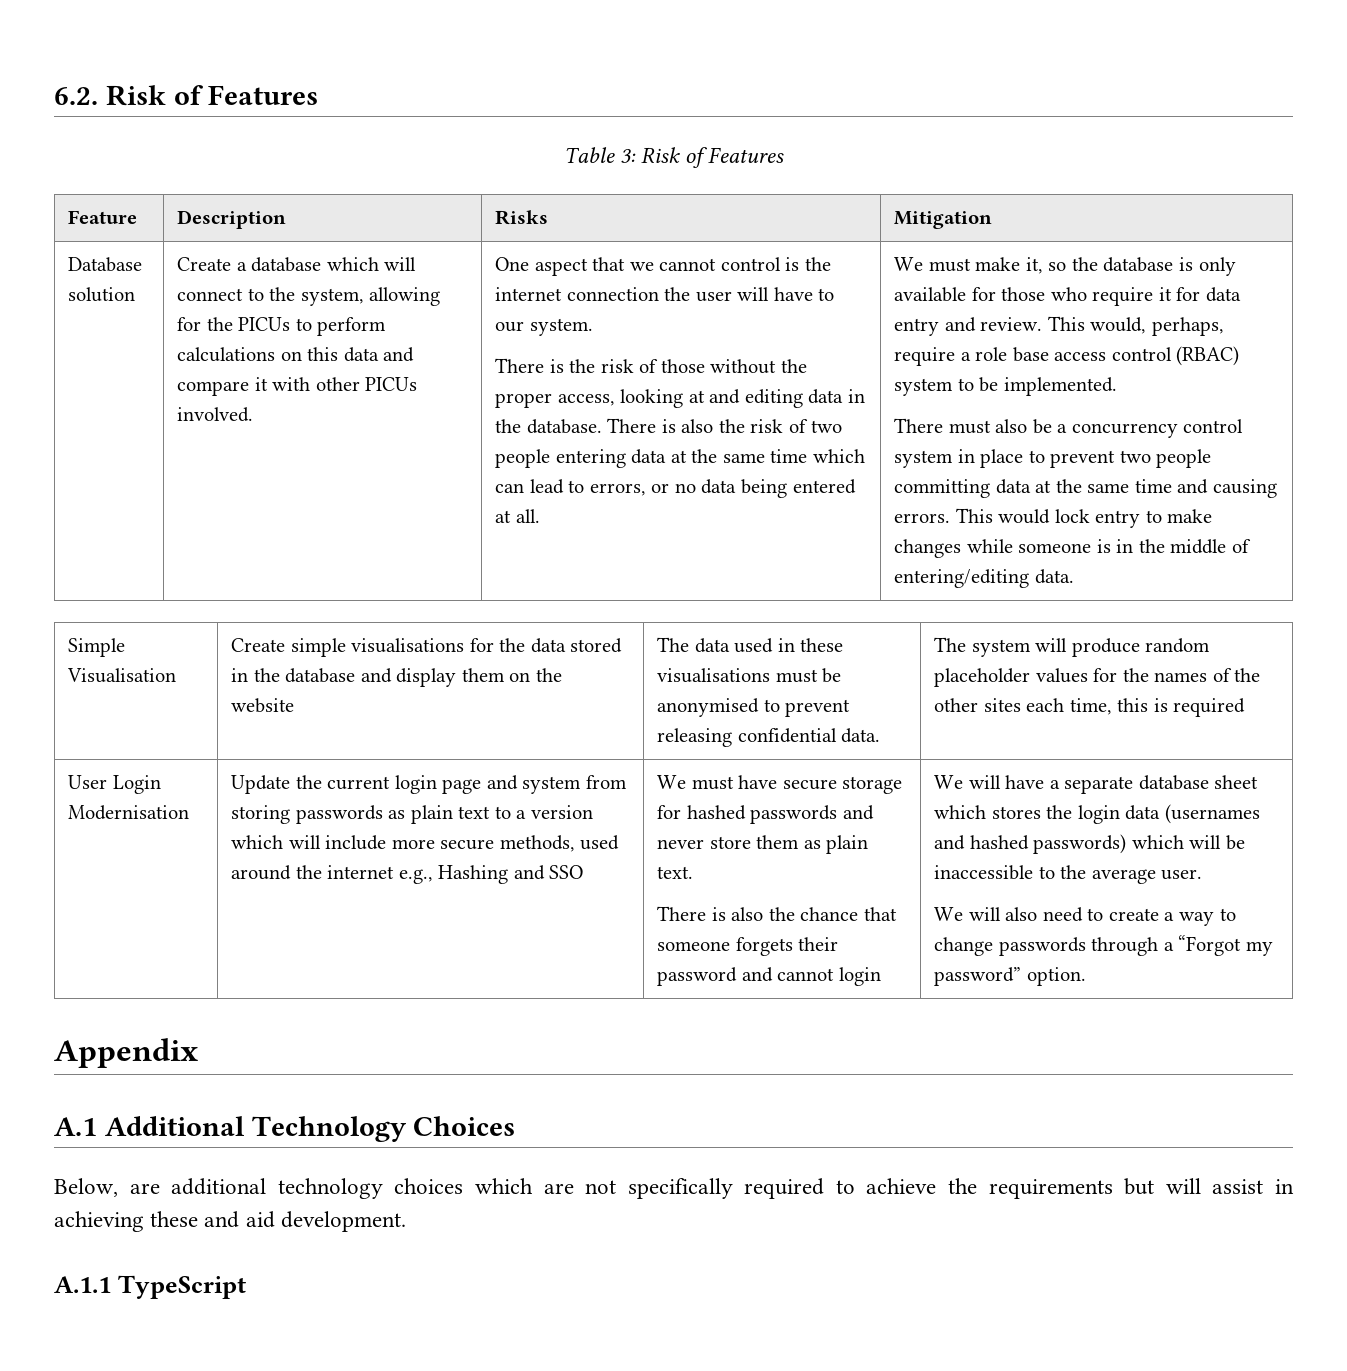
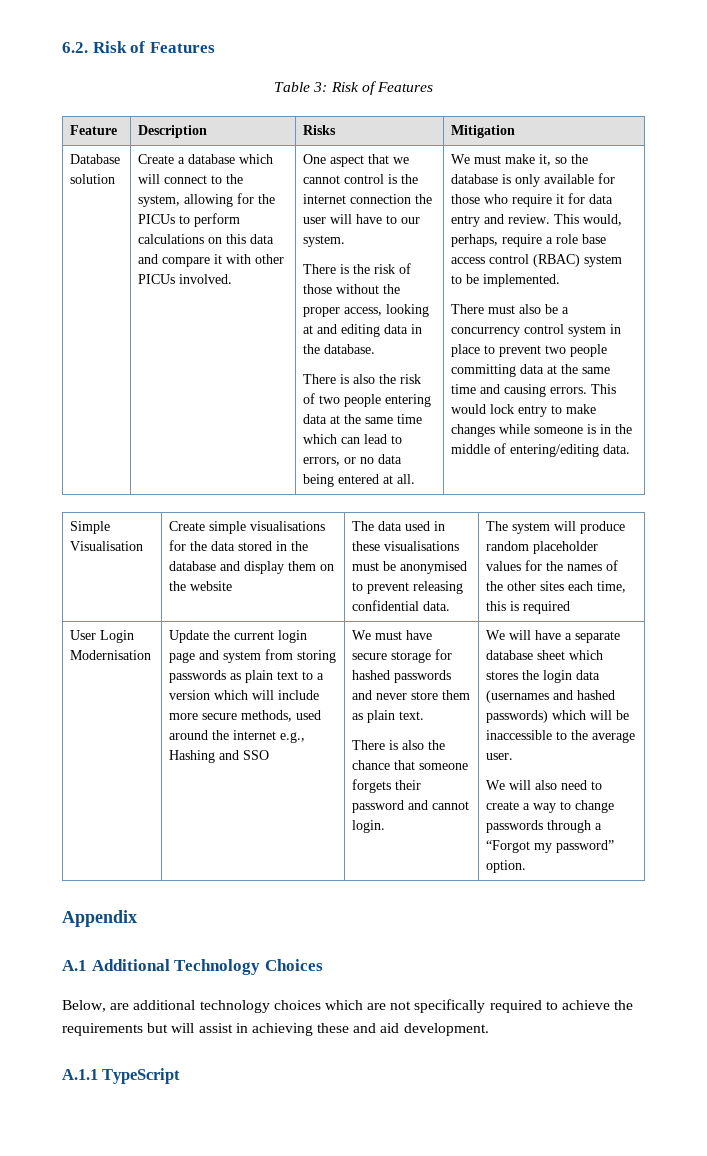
- There is the risk of those without the proper access, looking at and editing data in the database. There is also the risk of two people entering data at the same time which can lead to errors, or no data being entered at all.
+ There is the risk of those without the proper access, looking at and editing data in the database.
+ There is also the risk of two people entering data at the same time which can lead to errors, or no data being entered at all.
- There is also the chance that someone forgets their password and cannot login
+ There is also the chance that someone forgets their password and cannot login.

